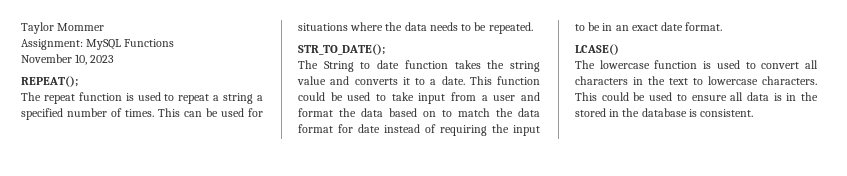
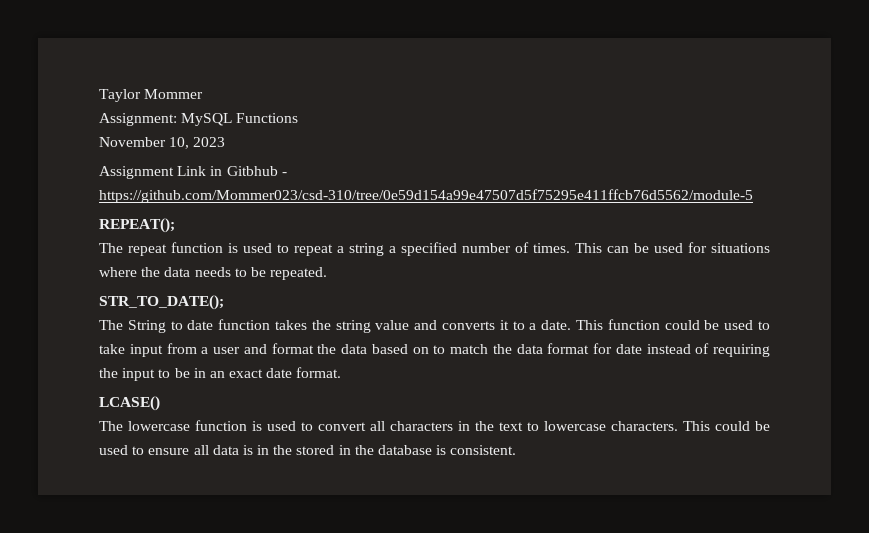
+ Assignment Link in Gitbhub - https://github.com/Mommer023/csd-310/tree/0e59d154a99e47507d5f75295e411ffcb76d5562/module-5

